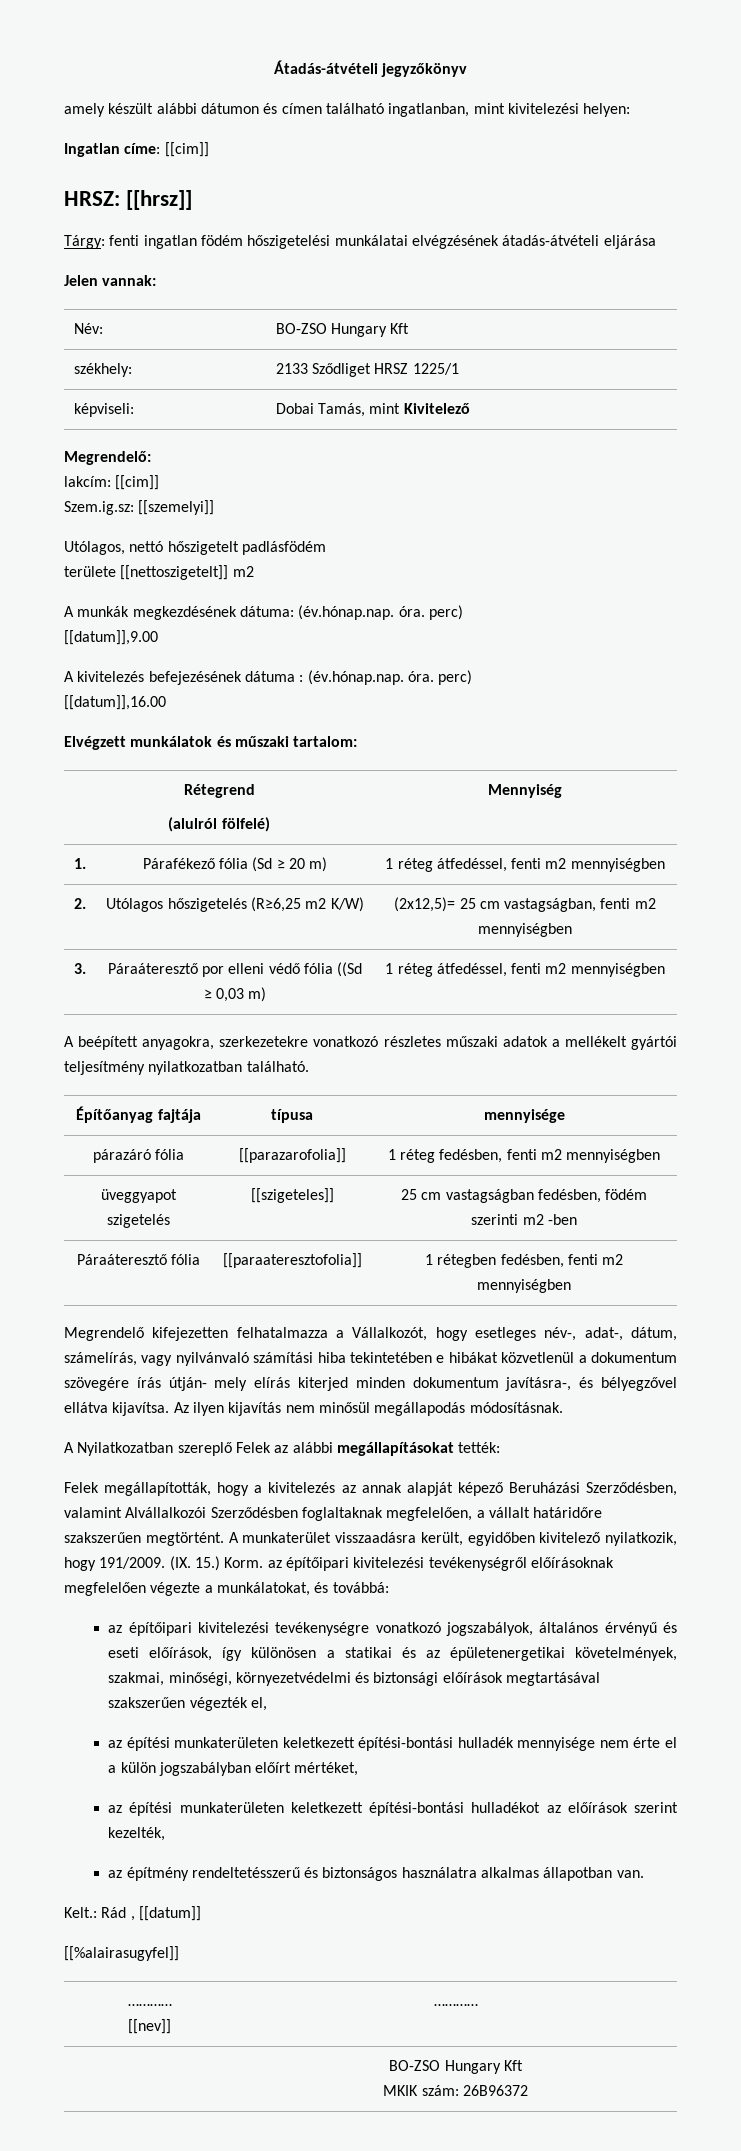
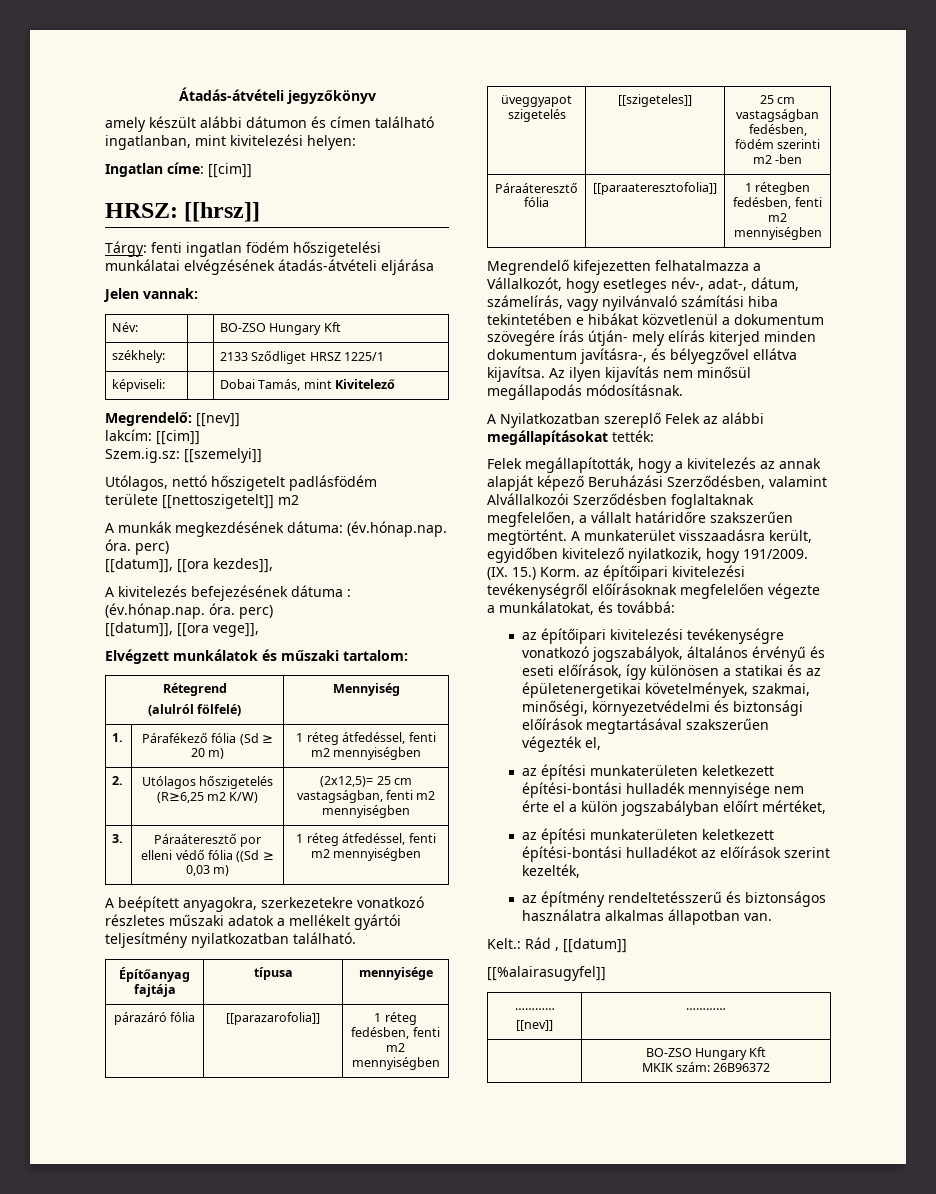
- Megrendelő:
+ Megrendelő: [[nev]]
- [[datum]],9.00
+ [[datum]], [[ora kezdes]],
- [[datum]],16.00
+ [[datum]], [[ora vege]],

